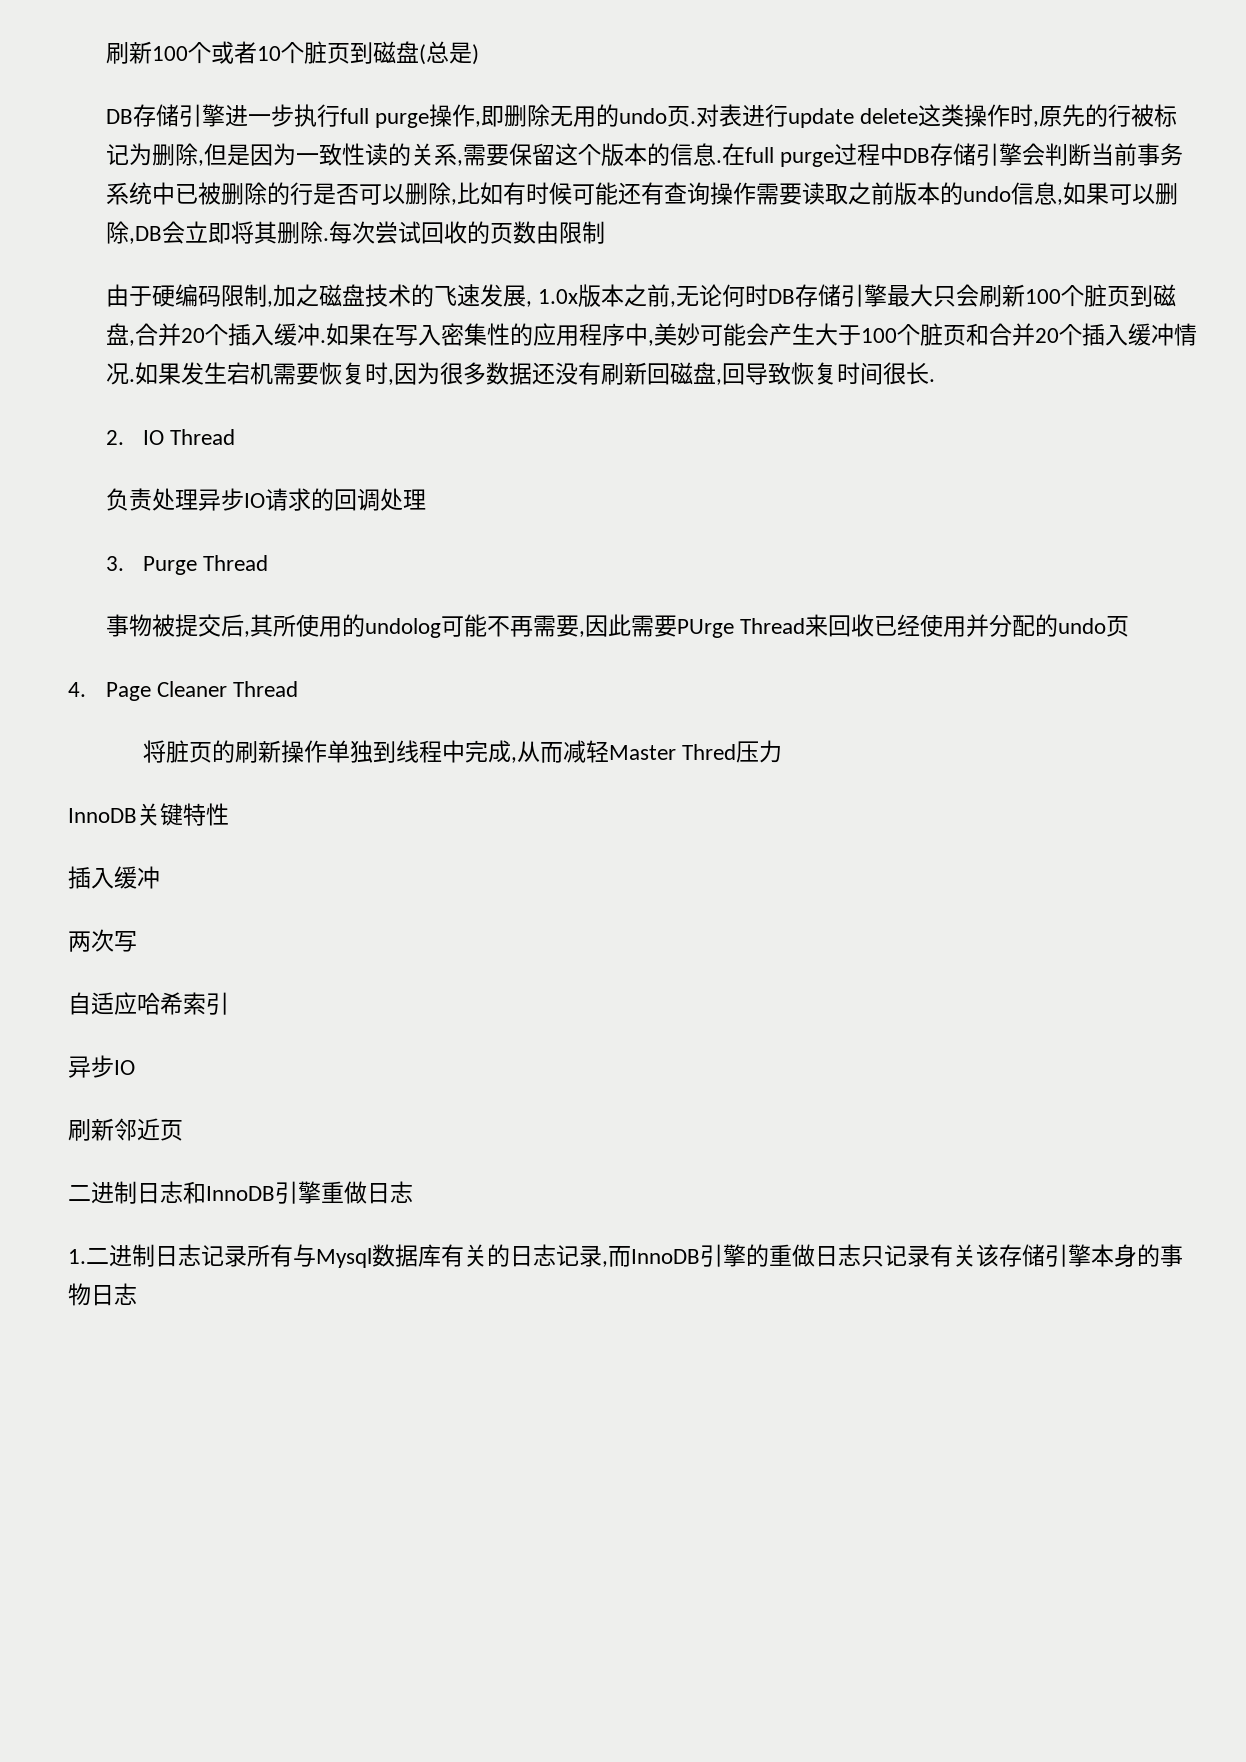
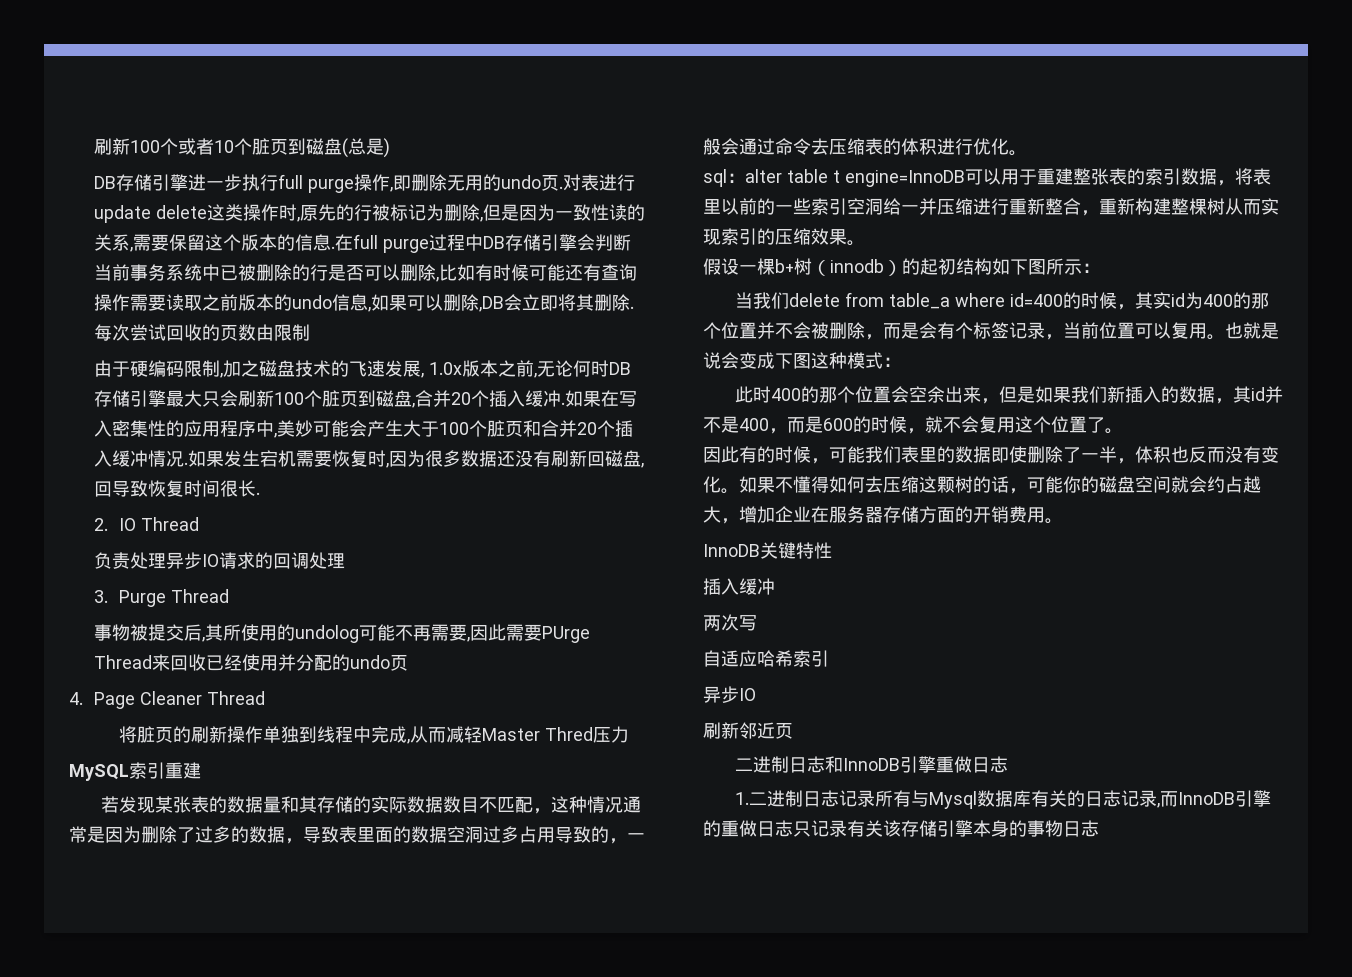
+ MySQL索引重建
+ 若发现某张表的数据量和其存储的实际数据数目不匹配，这种情况通常是因为删除了过多的数据，导致表里面的数据空洞过多占用导致的，一般会通过命令去压缩表的体积进行优化。
+ sql：alter table t engine=InnoDB可以用于重建整张表的索引数据，将表里以前的一些索引空洞给一并压缩进行重新整合，重新构建整棵树从而实现索引的压缩效果。
+ 假设一棵b+树（innodb）的起初结构如下图所示：
+ 当我们delete from table_a where id=400的时候，其实id为400的那个位置并不会被删除，而是会有个标签记录，当前位置可以复用。也就是说会变成下图这种模式：
+ 此时400的那个位置会空余出来，但是如果我们新插入的数据，其id并不是400，而是600的时候，就不会复用这个位置了。
+ 因此有的时候，可能我们表里的数据即使删除了一半，体积也反而没有变化。如果不懂得如何去压缩这颗树的话，可能你的磁盘空间就会约占越大，增加企业在服务器存储方面的开销费用。

